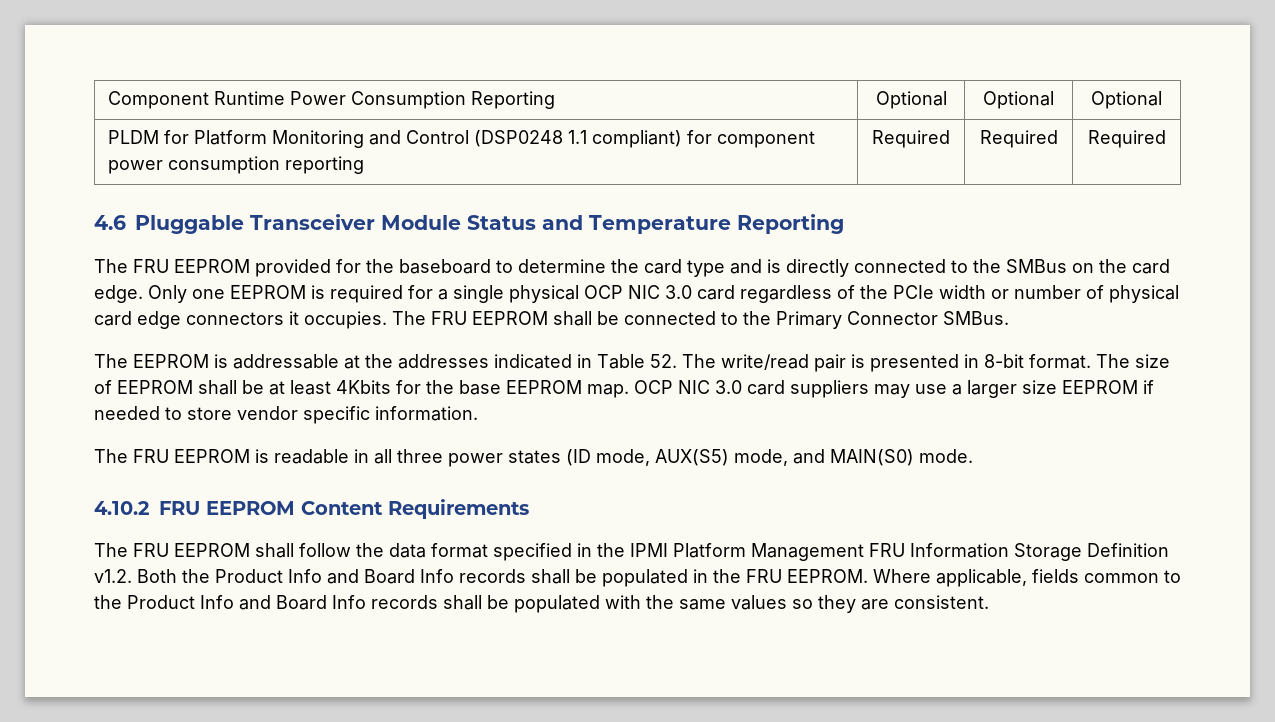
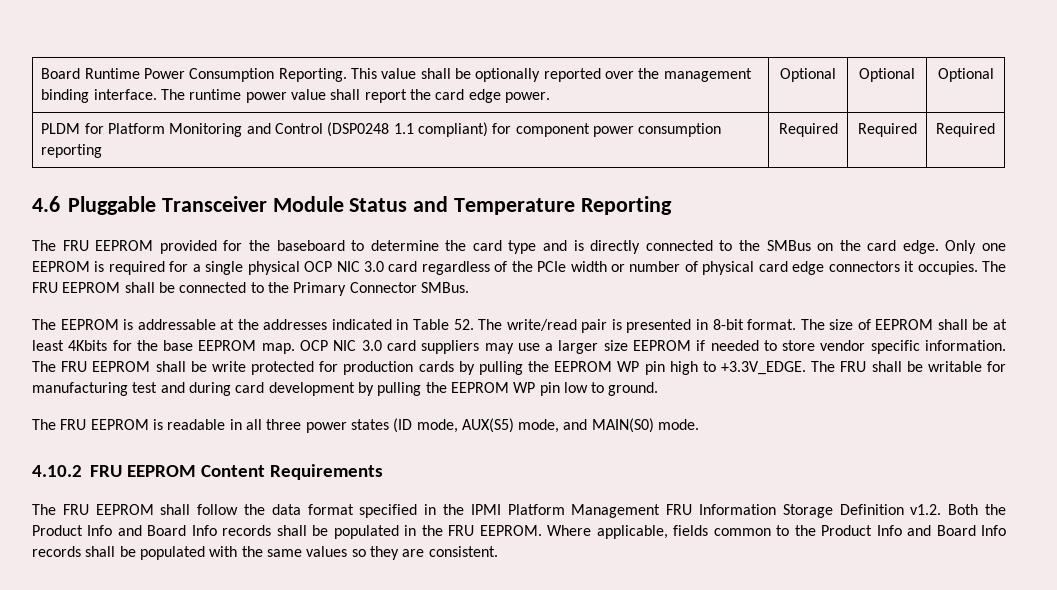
- Component Runtime Power Consumption Reporting | Optional | Optional | Optional
+ Board Runtime Power Consumption Reporting. This value shall be optionally reported over the management binding interface. The runtime power value shall report the card edge power. | Optional | Optional | Optional
+ The FRU EEPROM shall be write protected for production cards by pulling the EEPROM WP pin high to +3.3V_EDGE. The FRU shall be writable for manufacturing test and during card development by pulling the EEPROM WP pin low to ground.

